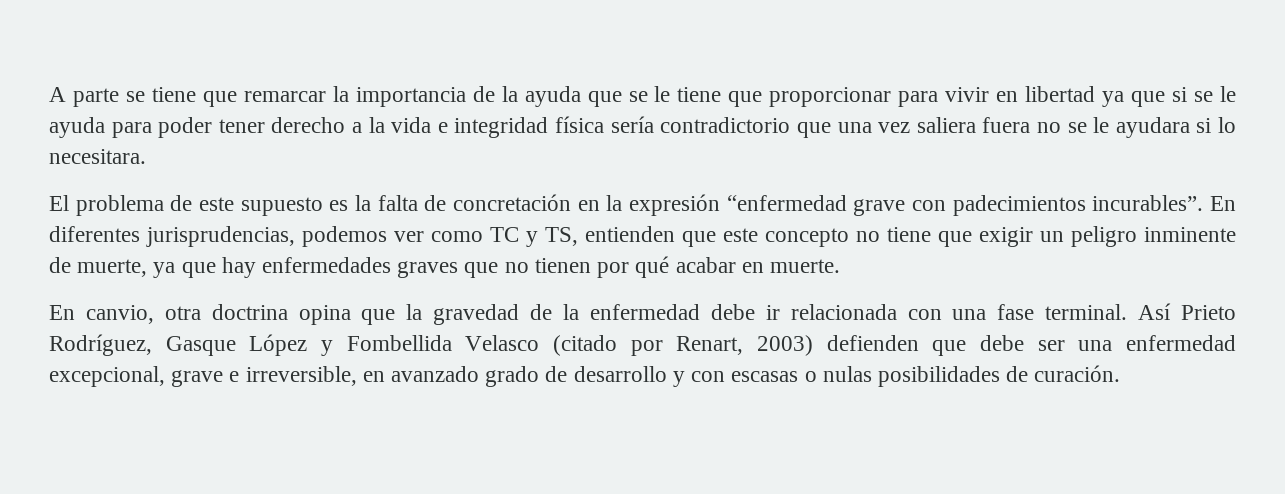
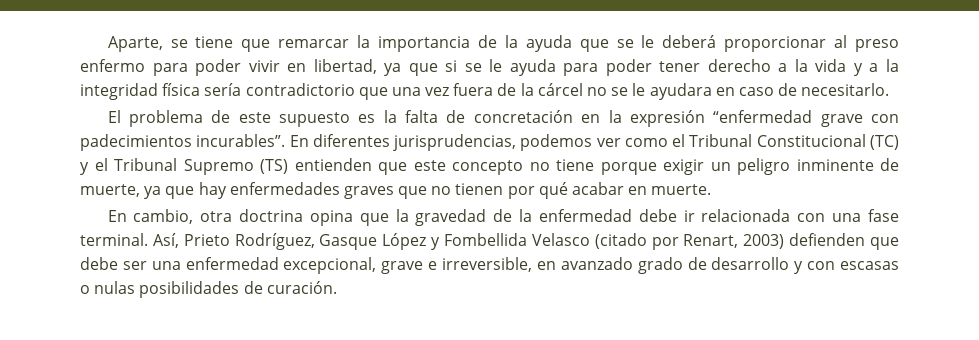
- A parte se tiene que remarcar la importancia de la ayuda que se le tiene que proporcionar para vivir en libertad ya que si se le ayuda para poder tener derecho a la vida e integridad física sería contradictorio que una vez saliera fuera no se le ayudara si lo necesitara.
+ Aparte, se tiene que remarcar la importancia de la ayuda que se le deberá proporcionar al preso enfermo para poder vivir en libertad, ya que si se le ayuda para poder tener derecho a la vida y a la integridad física sería contradictorio que una vez fuera de la cárcel no se le ayudara en caso de necesitarlo.
- En diferentes jurisprudencias, podemos ver como TC y TS, entienden que este concepto no tiene que exigir un peligro inminente de muerte, ya que hay enfermedades graves que no tienen por qué acabar en muerte.
+ En diferentes jurisprudencias, podemos ver como el Tribunal Constitucional (TC) y el Tribunal Supremo (TS) entienden que este concepto no tiene porque exigir un peligro inminente de muerte, ya que hay enfermedades graves que no tienen por qué acabar en muerte.
- En canvio, otra doctrina opina que la gravedad de la enfermedad debe ir relacionada con una fase terminal.
+ En cambio, otra doctrina opina que la gravedad de la enfermedad debe ir relacionada con una fase terminal.
- Así Prieto Rodríguez, Gasque López y Fombellida Velasco (citado por Renart, 2003) defienden que debe ser una enfermedad excepcional, grave e irreversible, en avanzado grado de desarrollo y con escasas o nulas posibilidades de curación.
+ Así, Prieto Rodríguez, Gasque López y Fombellida Velasco (citado por Renart, 2003) defienden que debe ser una enfermedad excepcional, grave e irreversible, en avanzado grado de desarrollo y con escasas o nulas posibilidades de curación.

